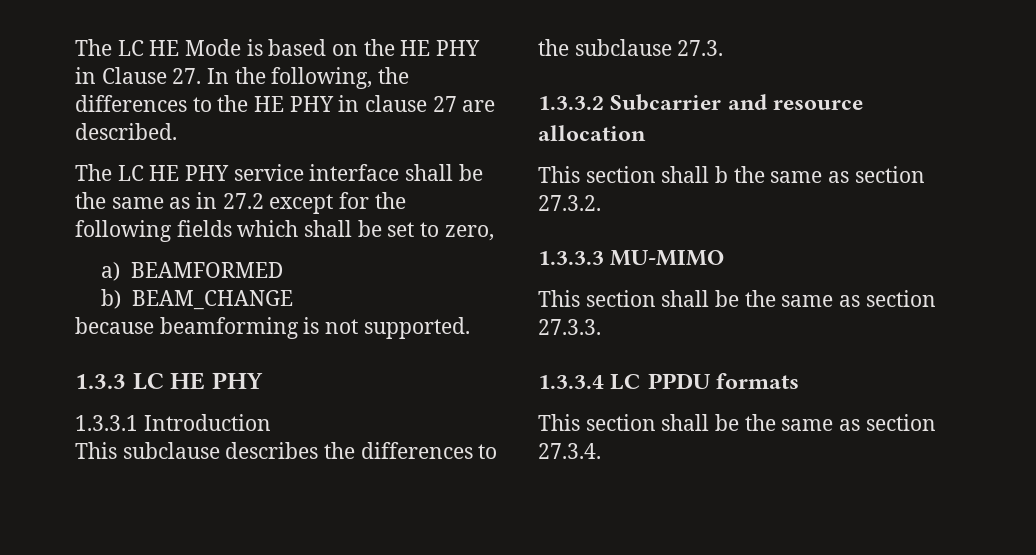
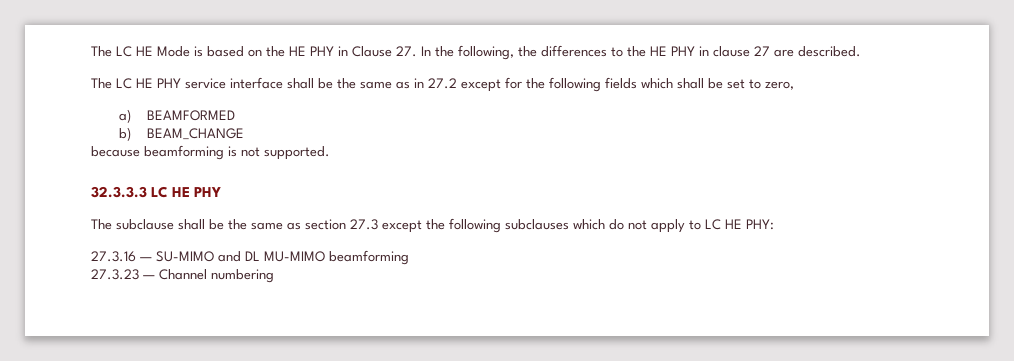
- 1.3.3 LC HE PHY
+ 32.3.3.3 LC HE PHY
- 1.3.3.1 Introduction
- This subclause describes the differences to the subclause 27.3.
- 1.3.3.2 Subcarrier and resource allocation
- This section shall b the same as section 27.3.2.
- 1.3.3.3 MU-MIMO
- This section shall be the same as section 27.3.3.
- 1.3.3.4 LC PPDU formats
- This section shall be the same as section 27.3.4.
+ The subclause shall be the same as section 27.3 except the following subclauses which do not apply to LC HE PHY:
+ 27.3.16 — SU-MIMO and DL MU-MIMO beamforming
+ 27.3.23 — Channel numbering

